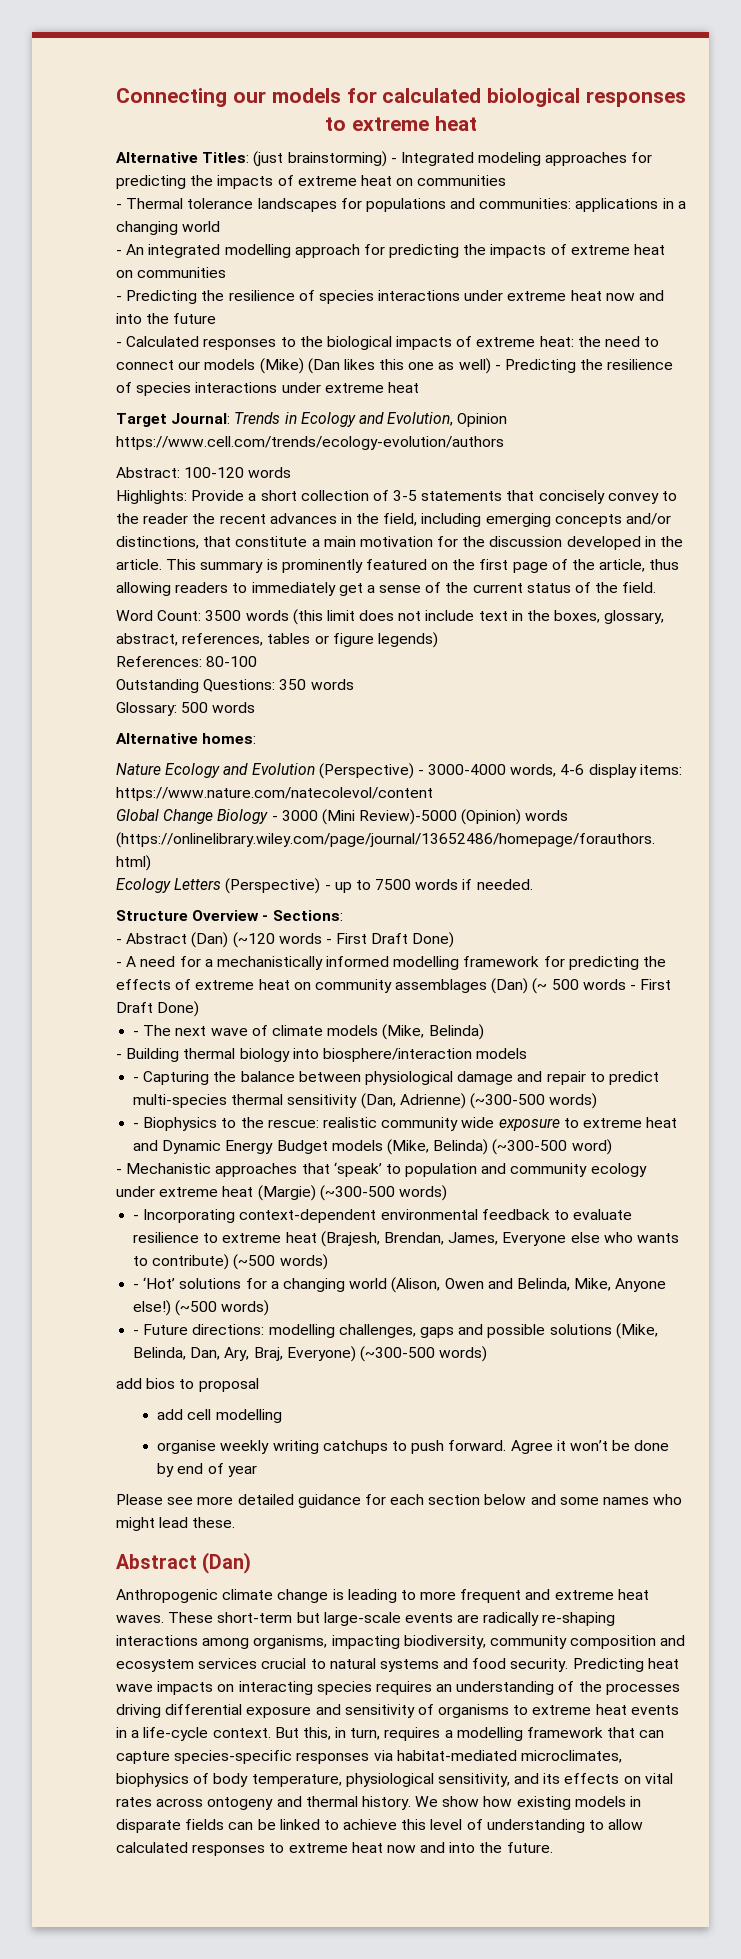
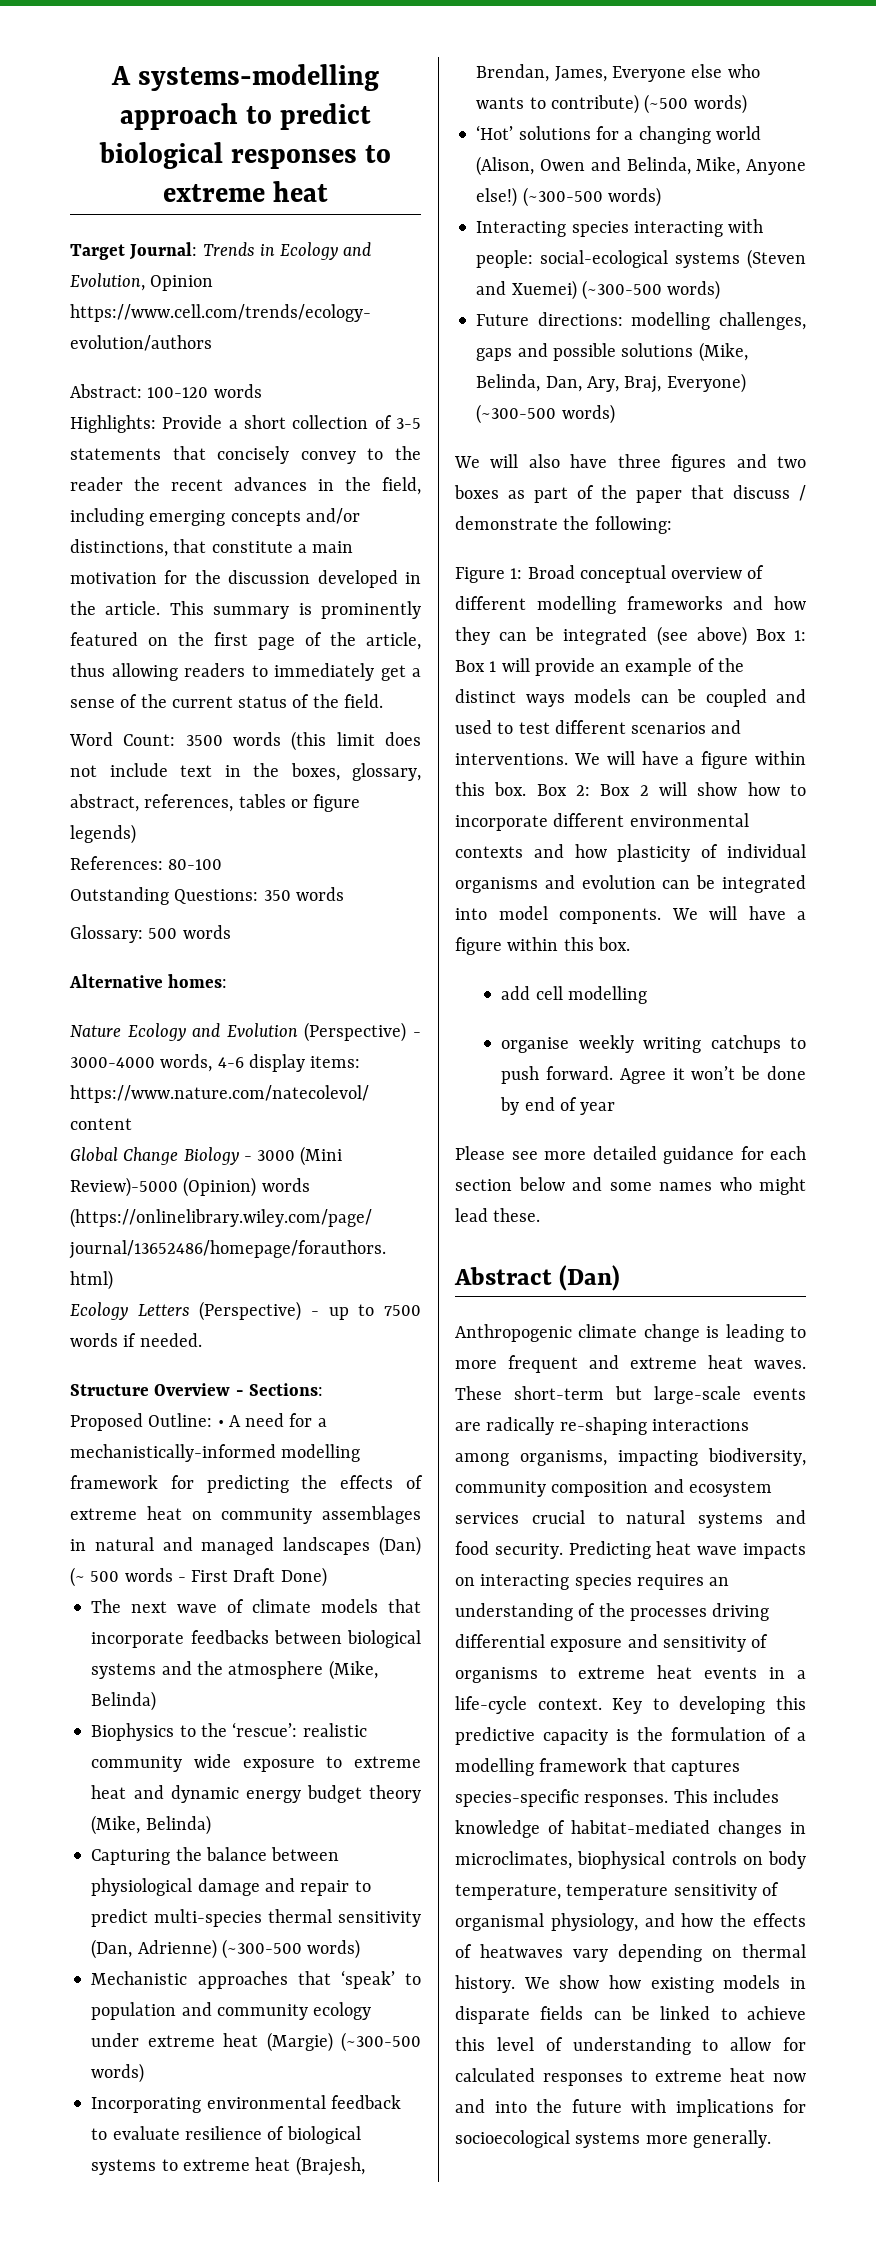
- Connecting our models for calculated biological responses to extreme heat
+ A systems-modelling approach to predict biological responses to extreme heat
- Alternative Titles: (just brainstorming) - Integrated modeling approaches for predicting the impacts of extreme heat on communities
- - Thermal tolerance landscapes for populations and communities: applications in a changing world
- - An integrated modelling approach for predicting the impacts of extreme heat on communities
- - Predicting the resilience of species interactions under extreme heat now and into the future
- - Calculated responses to the biological impacts of extreme heat: the need to connect our models (Mike) (Dan likes this one as well) - Predicting the resilience of species interactions under extreme heat
- - Abstract (Dan) (~120 words - First Draft Done)
- - A need for a mechanistically informed modelling framework for predicting the effects of extreme heat on community assemblages (Dan) (~ 500 words - First Draft Done)
+ Proposed Outline: • A need for a mechanistically-informed modelling framework for predicting the effects of extreme heat on community assemblages in natural and managed landscapes (Dan) (~ 500 words - First Draft Done)
- - The next wave of climate models (Mike, Belinda)
- - Building thermal biology into biosphere/interaction models
- - Capturing the balance between physiological damage and repair to predict multi-species thermal sensitivity (Dan, Adrienne) (~300-500 words)
+ The next wave of climate models that incorporate feedbacks between biological systems and the atmosphere (Mike, Belinda)
+ Biophysics to the ‘rescue’: realistic community wide exposure to extreme heat and dynamic energy budget theory (Mike, Belinda)
+ Capturing the balance between physiological damage and repair to predict multi-species thermal sensitivity (Dan, Adrienne) (~300-500 words)
- - Biophysics to the rescue: realistic community wide exposure to extreme heat and Dynamic Energy Budget models (Mike, Belinda) (~300-500 word)
- - Mechanistic approaches that ‘speak’ to population and community ecology under extreme heat (Margie) (~300-500 words)
+ Mechanistic approaches that ‘speak’ to population and community ecology under extreme heat (Margie) (~300-500 words)
- - Incorporating context-dependent environmental feedback to evaluate resilience to extreme heat (Brajesh, Brendan, James, Everyone else who wants to contribute) (~500 words)
+ Incorporating environmental feedback to evaluate resilience of biological systems to extreme heat (Brajesh, Brendan, James, Everyone else who wants to contribute) (~500 words)
- - ‘Hot’ solutions for a changing world (Alison, Owen and Belinda, Mike, Anyone else!) (~500 words)
- - Future directions: modelling challenges, gaps and possible solutions (Mike, Belinda, Dan, Ary, Braj, Everyone) (~300-500 words)
+ ‘Hot’ solutions for a changing world (Alison, Owen and Belinda, Mike, Anyone else!) (~300-500 words)
+ Interacting species interacting with people: social-ecological systems (Steven and Xuemei) (~300-500 words)
+ Future directions: modelling challenges, gaps and possible solutions (Mike, Belinda, Dan, Ary, Braj, Everyone) (~300-500 words)
- add bios to proposal
+ We will also have three figures and two boxes as part of the paper that discuss / demonstrate the following:
+ Figure 1: Broad conceptual overview of different modelling frameworks and how they can be integrated (see above) Box 1: Box 1 will provide an example of the distinct ways models can be coupled and used to test different scenarios and interventions. We will have a figure within this box. Box 2: Box 2 will show how to incorporate different environmental contexts and how plasticity of individual organisms and evolution can be integrated into model components. We will have a figure within this box.
- But this, in turn, requires a modelling framework that can capture species-specific responses via habitat-mediated microclimates, biophysics of body temperature, physiological sensitivity, and its effects on vital rates across ontogeny and thermal history.
+ Key to developing this predictive capacity is the formulation of a modelling framework that captures species-specific responses. This includes knowledge of habitat-mediated changes in microclimates, biophysical controls on body temperature, temperature sensitivity of organismal physiology, and how the effects of heatwaves vary depending on thermal history.
- We show how existing models in disparate fields can be linked to achieve this level of understanding to allow calculated responses to extreme heat now and into the future.
+ We show how existing models in disparate fields can be linked to achieve this level of understanding to allow for calculated responses to extreme heat now and into the future with implications for socioecological systems more generally.

